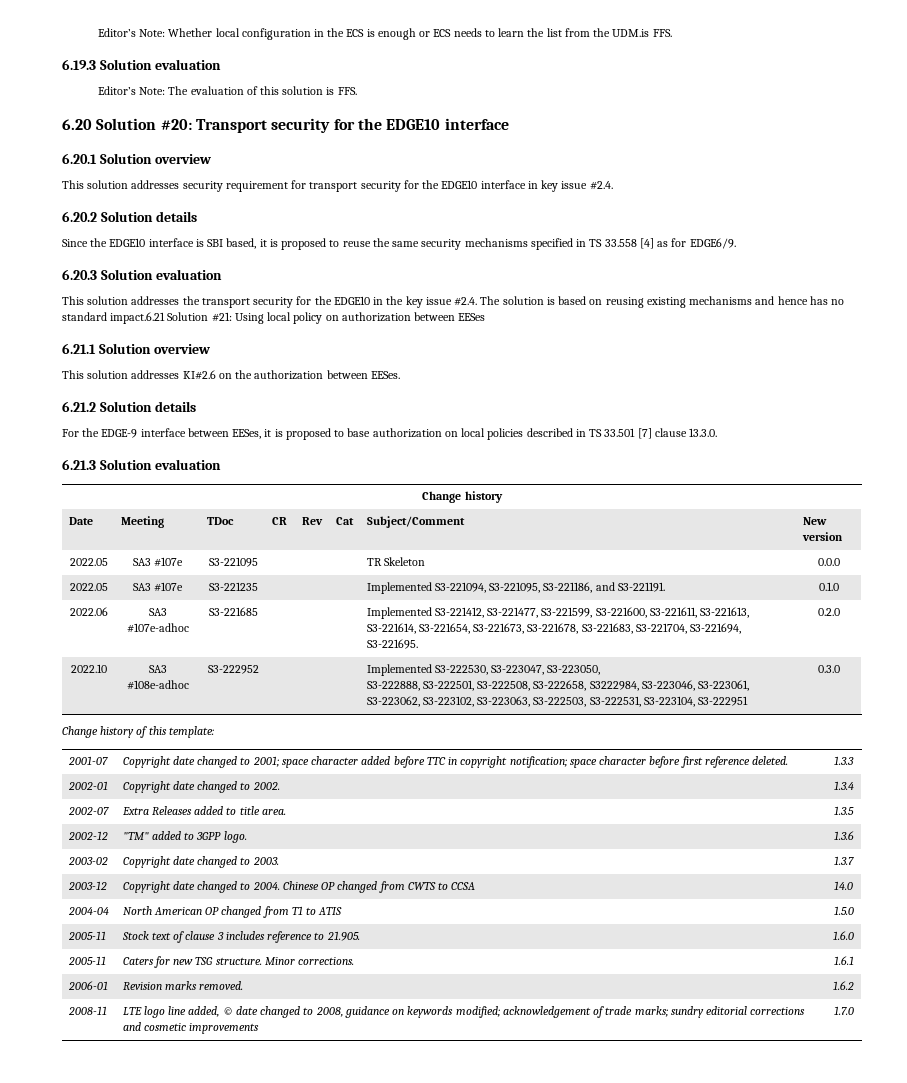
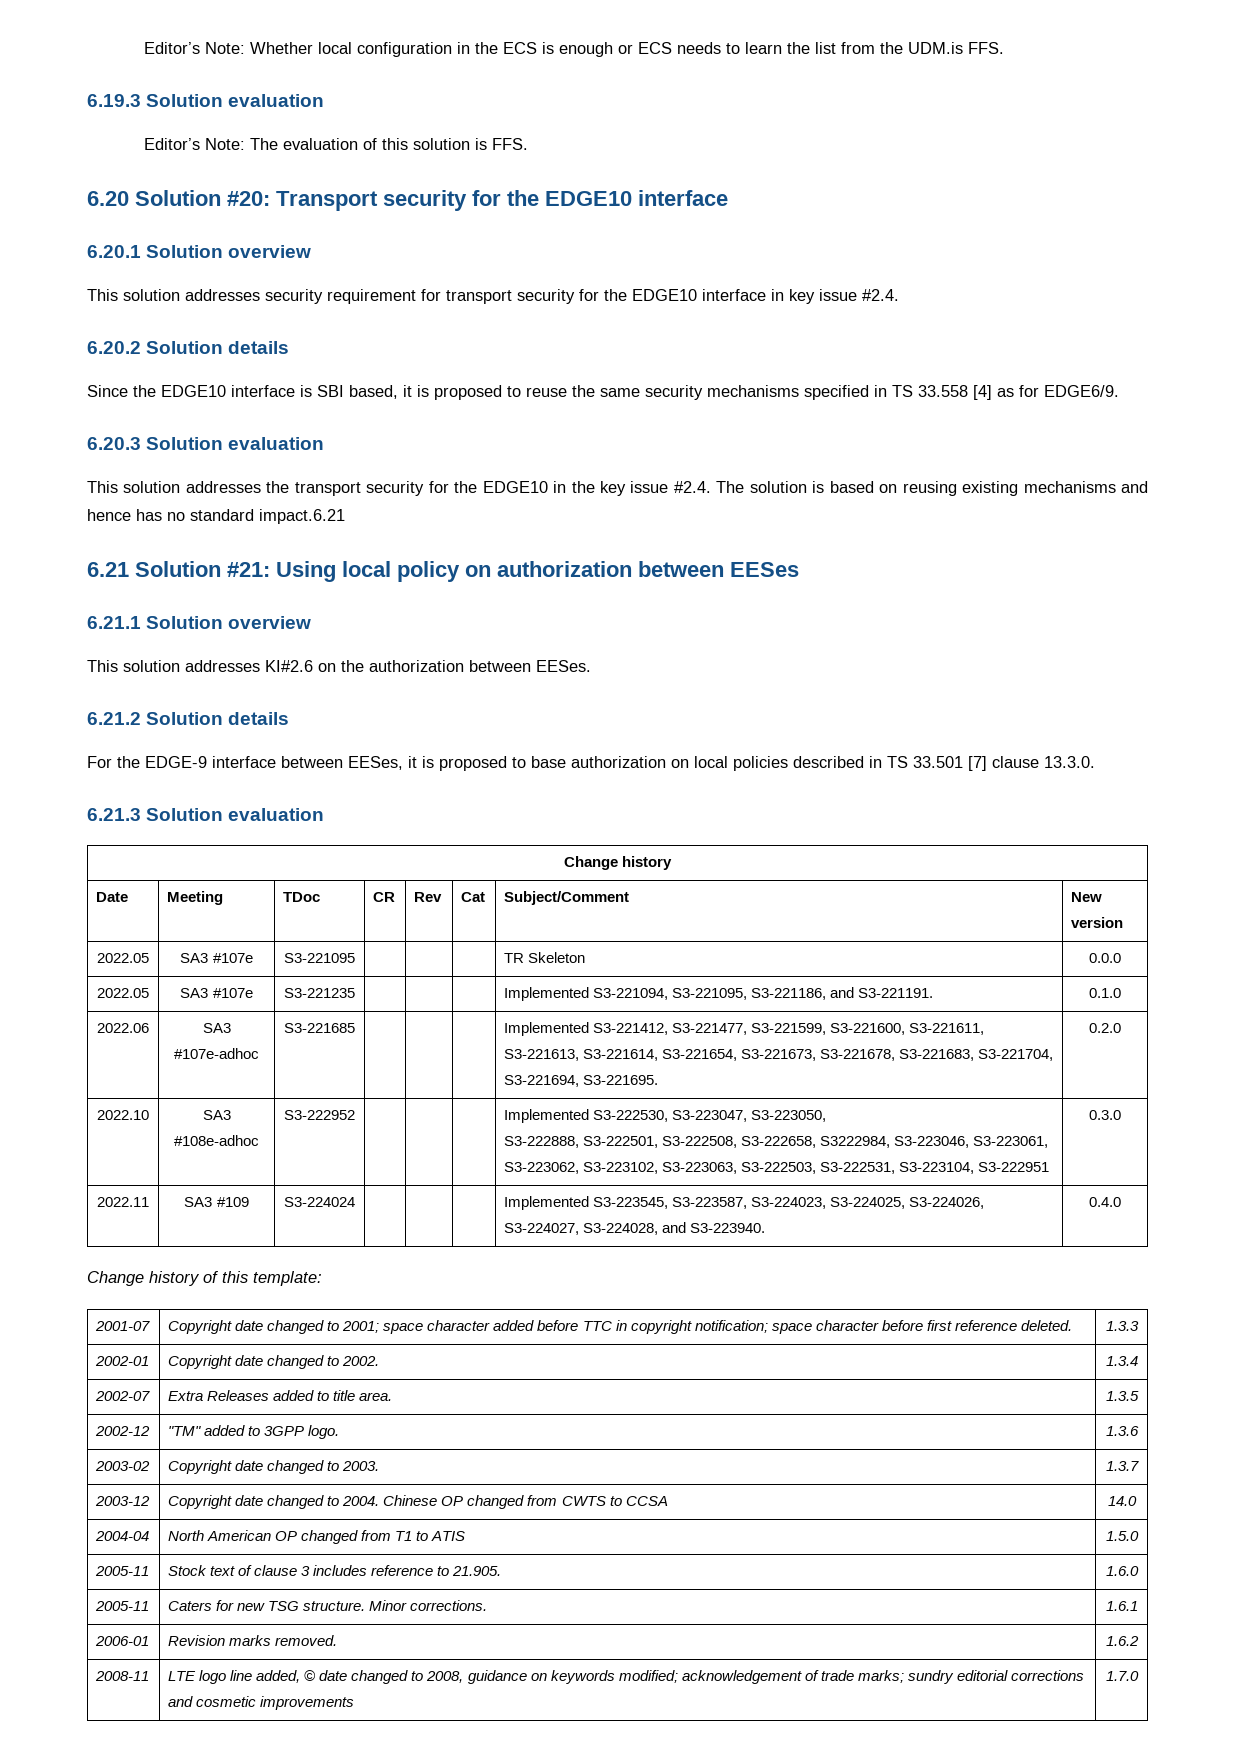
- This solution addresses the transport security for the EDGE10 in the key issue #2.4. The solution is based on reusing existing mechanisms and hence has no standard impact.6.21 Solution #21: Using local policy on authorization between EESes
+ This solution addresses the transport security for the EDGE10 in the key issue #2.4. The solution is based on reusing existing mechanisms and hence has no standard impact.6.21
+ 6.21 Solution #21: Using local policy on authorization between EESes
+ 2022.11 | SA3 #109 | S3-224024 | | | | Implemented S3-223545, S3-223587, S3-224023, S3-224025, S3-224026, S3-224027, S3-224028, and S3-223940. | 0.4.0

